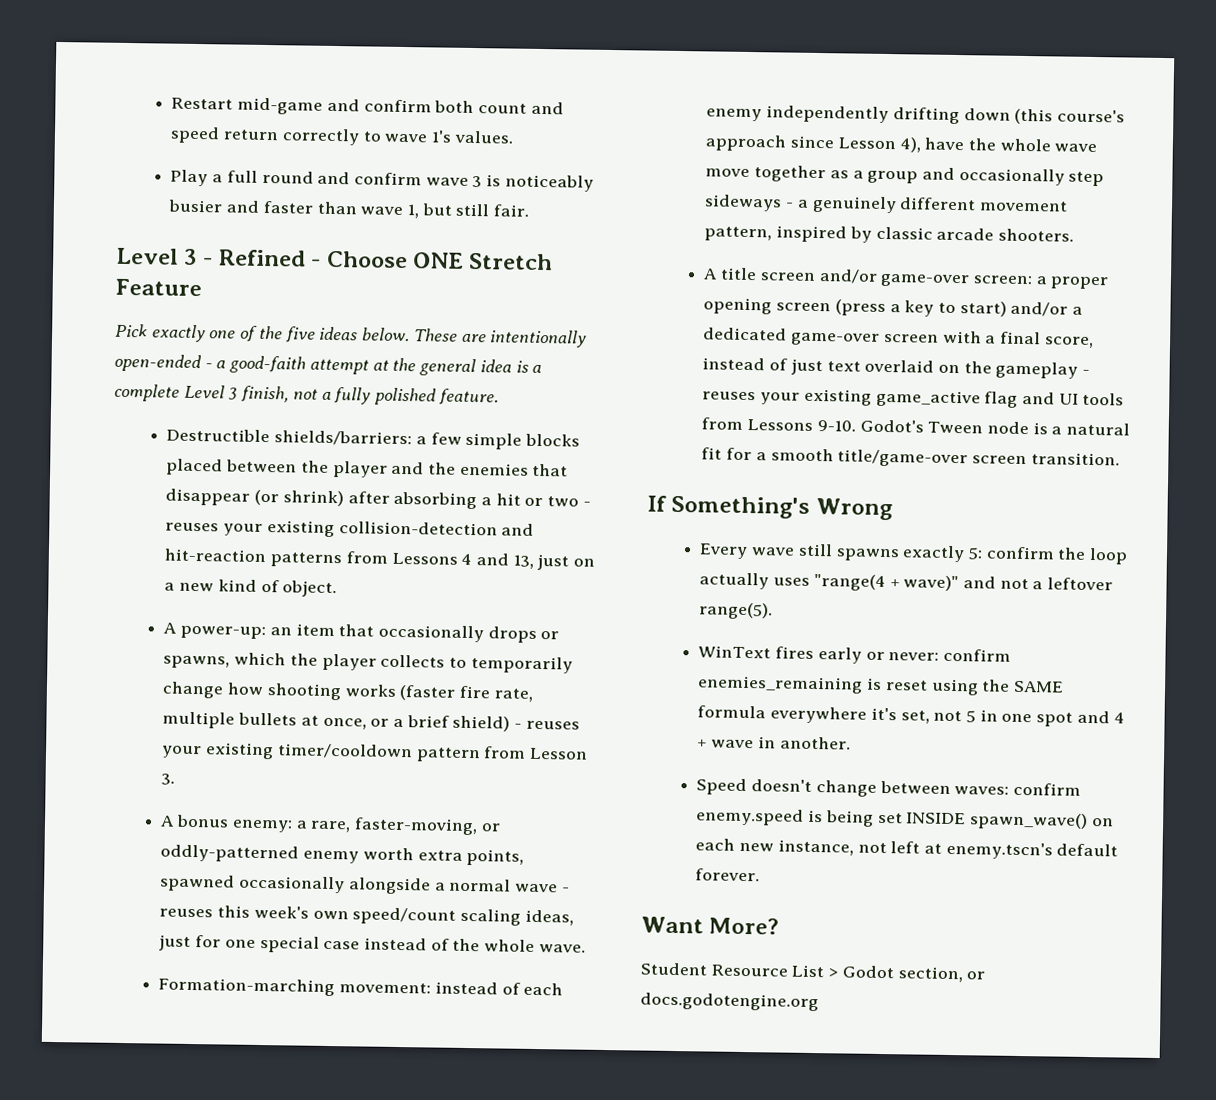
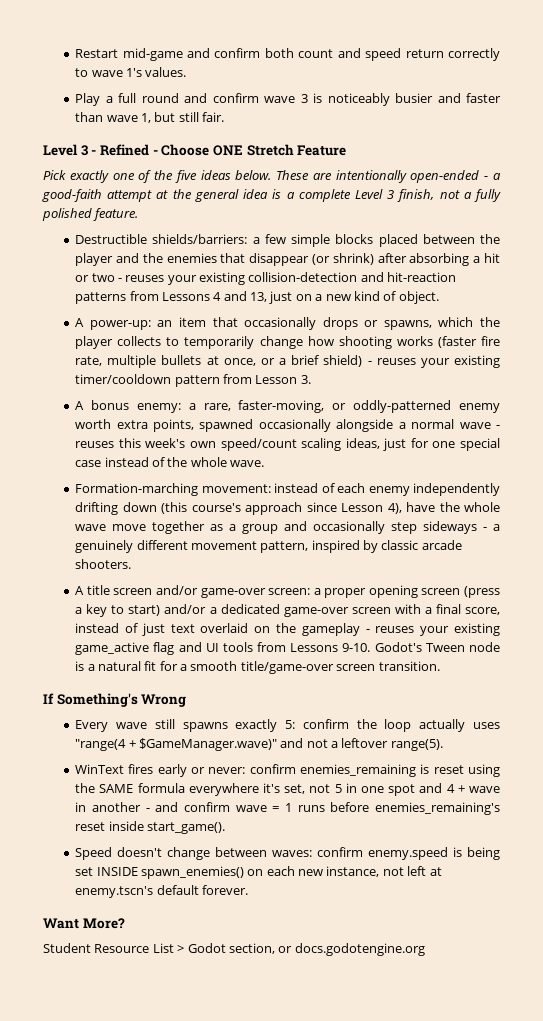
- Every wave still spawns exactly 5: confirm the loop actually uses "range(4 + wave)" and not a leftover range(5).
+ Every wave still spawns exactly 5: confirm the loop actually uses "range(4 + $GameManager.wave)" and not a leftover range(5).
- WinText fires early or never: confirm enemies_remaining is reset using the SAME formula everywhere it's set, not 5 in one spot and 4 + wave in another.
+ WinText fires early or never: confirm enemies_remaining is reset using the SAME formula everywhere it's set, not 5 in one spot and 4 + wave in another - and confirm wave = 1 runs before enemies_remaining's reset inside start_game().
- Speed doesn't change between waves: confirm enemy.speed is being set INSIDE spawn_wave() on each new instance, not left at enemy.tscn's default forever.
+ Speed doesn't change between waves: confirm enemy.speed is being set INSIDE spawn_enemies() on each new instance, not left at enemy.tscn's default forever.

